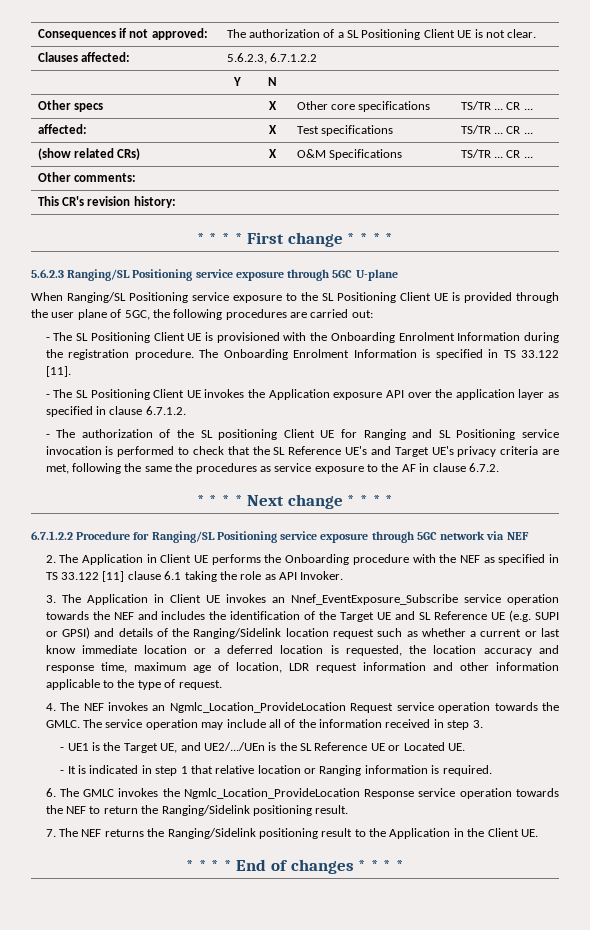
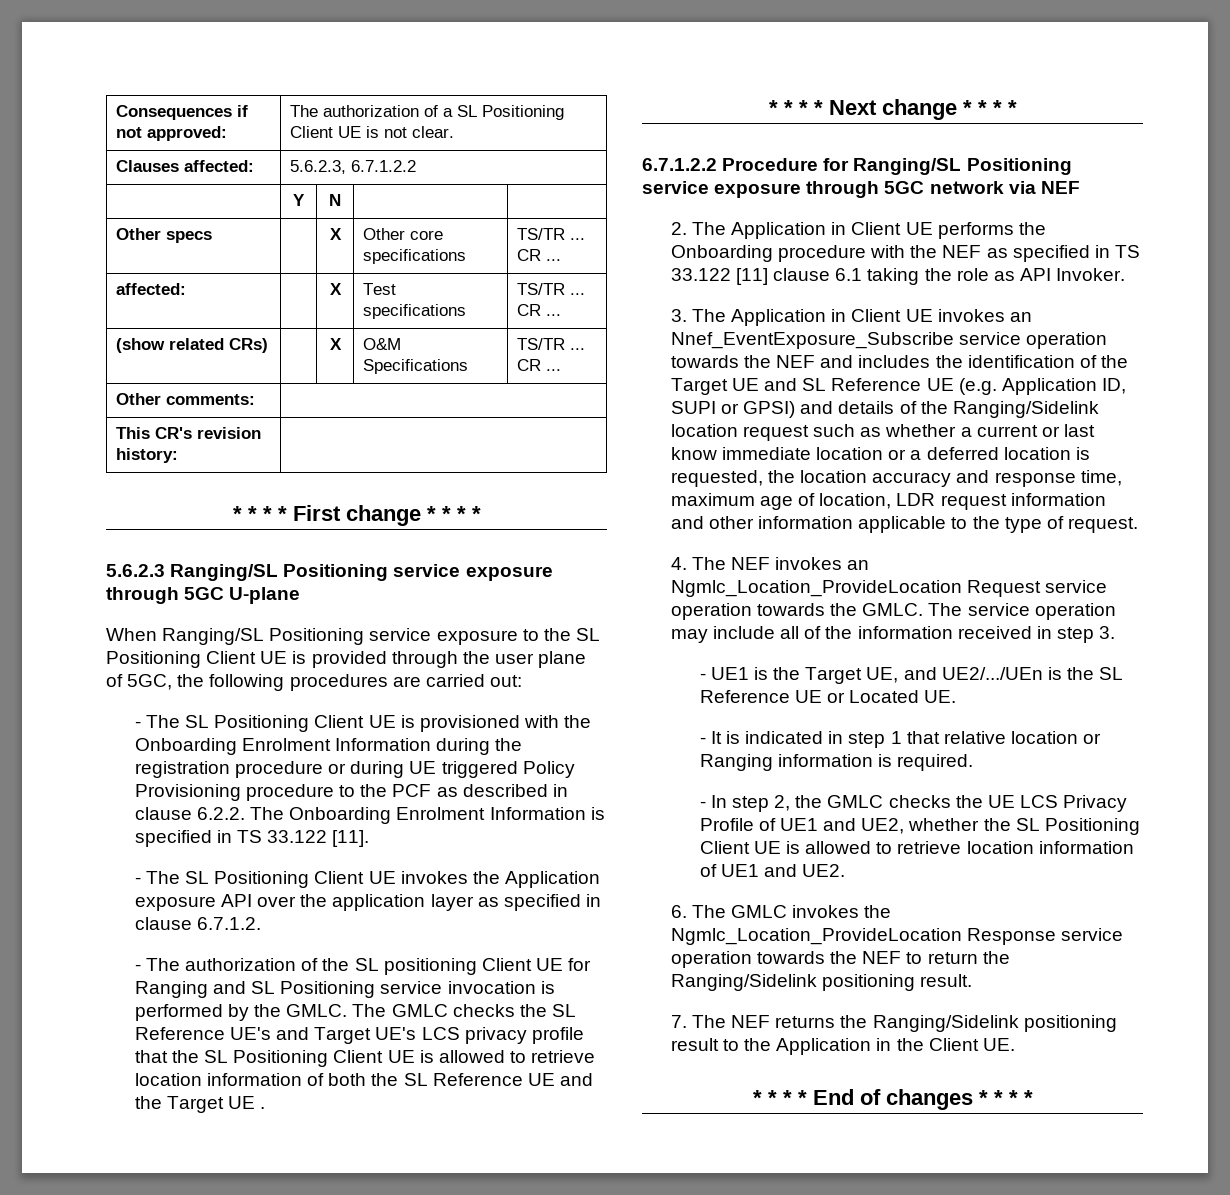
- - The SL Positioning Client UE is provisioned with the Onboarding Enrolment Information during the registration procedure. The Onboarding Enrolment Information is specified in TS 33.122 [11].
+ - The SL Positioning Client UE is provisioned with the Onboarding Enrolment Information during the registration procedure or during UE triggered Policy Provisioning procedure to the PCF as described in clause 6.2.2. The Onboarding Enrolment Information is specified in TS 33.122 [11].
- - The authorization of the SL positioning Client UE for Ranging and SL Positioning service invocation is performed to check that the SL Reference UE's and Target UE's privacy criteria are met, following the same the procedures as service exposure to the AF in clause 6.7.2.
+ - The authorization of the SL positioning Client UE for Ranging and SL Positioning service invocation is performed by the GMLC. The GMLC checks the SL Reference UE's and Target UE's LCS privacy profile that the SL Positioning Client UE is allowed to retrieve location information of both the SL Reference UE and the Target UE .
- 3. The Application in Client UE invokes an Nnef_EventExposure_Subscribe service operation towards the NEF and includes the identification of the Target UE and SL Reference UE (e.g. SUPI or GPSI) and details of the Ranging/Sidelink location request such as whether a current or last know immediate location or a deferred location is requested, the location accuracy and response time, maximum age of location, LDR request information and other information applicable to the type of request.
+ 3. The Application in Client UE invokes an Nnef_EventExposure_Subscribe service operation towards the NEF and includes the identification of the Target UE and SL Reference UE (e.g. Application ID, SUPI or GPSI) and details of the Ranging/Sidelink location request such as whether a current or last know immediate location or a deferred location is requested, the location accuracy and response time, maximum age of location, LDR request information and other information applicable to the type of request.
+ - In step 2, the GMLC checks the UE LCS Privacy Profile of UE1 and UE2, whether the SL Positioning Client UE is allowed to retrieve location information of UE1 and UE2.

